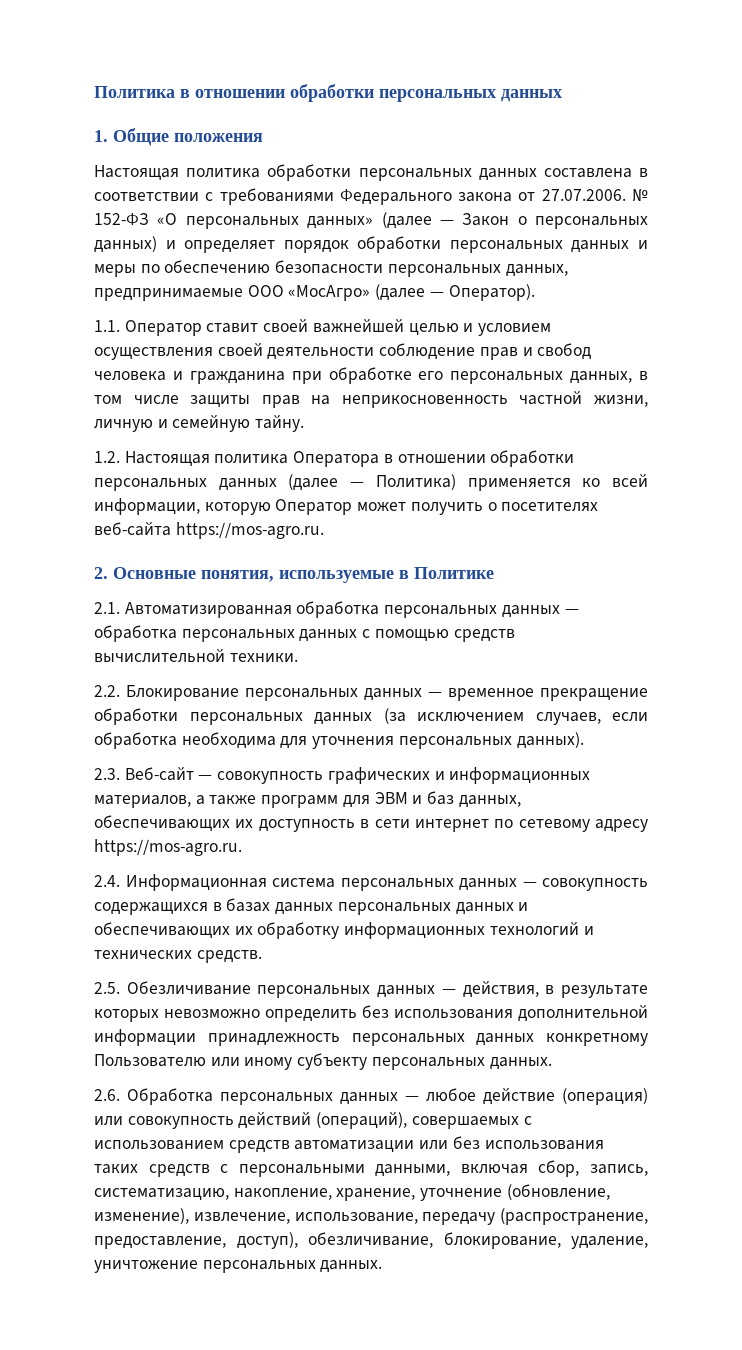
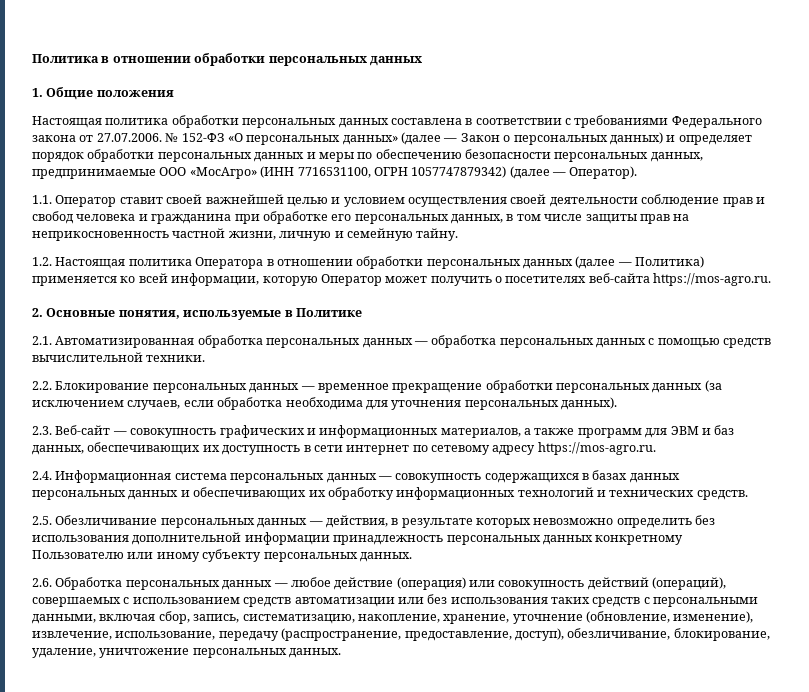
- Настоящая политика обработки персональных данных составлена в соответствии с требованиями Федерального закона от 27.07.2006. № 152-ФЗ «О персональных данных» (далее — Закон о персональных данных) и определяет порядок обработки персональных данных и меры по обеспечению безопасности персональных данных, предпринимаемые ООО «МосАгро» (далее — Оператор).
+ Настоящая политика обработки персональных данных составлена в соответствии с требованиями Федерального закона от 27.07.2006. № 152-ФЗ «О персональных данных» (далее — Закон о персональных данных) и определяет порядок обработки персональных данных и меры по обеспечению безопасности персональных данных, предпринимаемые ООО «МосАгро» (ИНН 7716531100, ОГРН 1057747879342) (далее — Оператор).

